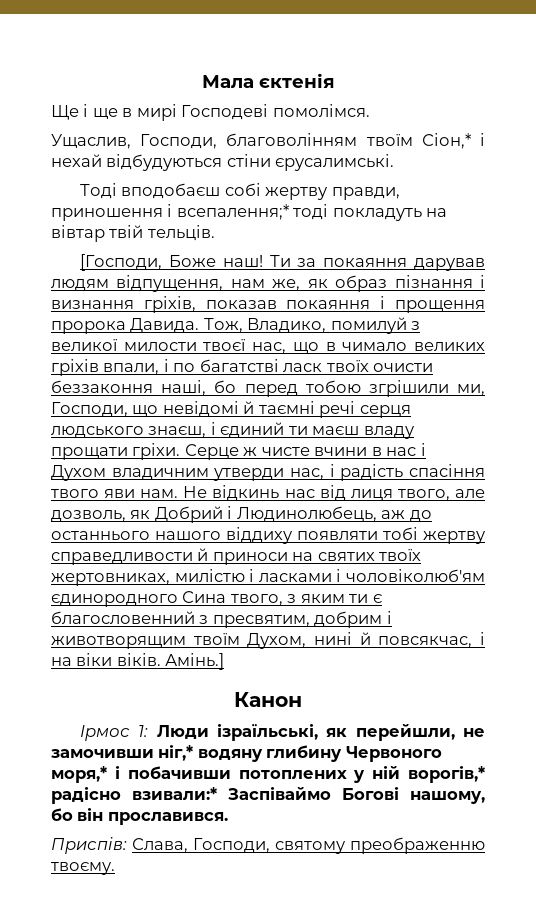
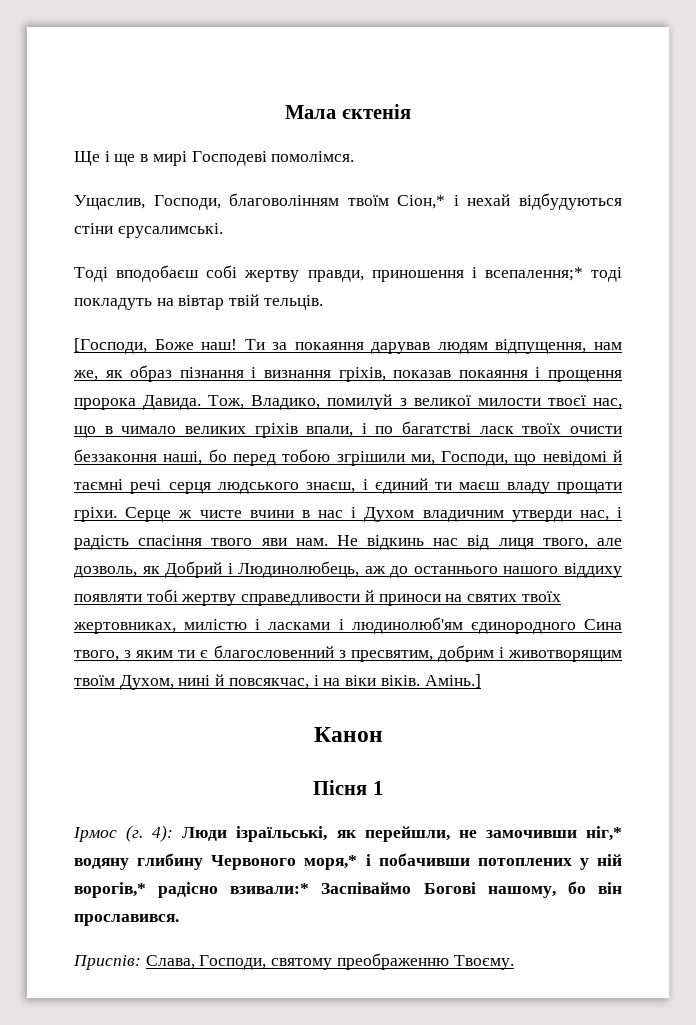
- Не відкинь нас від лиця твого, але дозволь, як Добрий і Людинолюбець, аж до останнього нашого віддиху появляти тобі жертву справедливости й приноси на святих твоїх жертовниках, милістю і ласками і чоловіколюб'ям єдинородного Сина твого, з яким ти є благословенний з пресвятим, добрим і животворящим твоїм Духом, нині й повсякчас, і на віки віків.
+ Не відкинь нас від лиця твого, але дозволь, як Добрий і Людинолюбець, аж до останнього нашого віддиху появляти тобі жертву справедливости й приноси на святих твоїх жертовниках, милістю і ласками і людинолюб'ям єдинородного Сина твого, з яким ти є благословенний з пресвятим, добрим і животворящим твоїм Духом, нині й повсякчас, і на віки віків.
+ Пісня 1
- Ірмос 1: Люди ізраїльські, як перейшли, не замочивши ніг,* водяну глибину Червоного моря,* і побачивши потоплених у ній ворогів,* радісно взивали:* Заспіваймо Богові нашому, бо він прославився.
+ Ірмос (г. 4): Люди ізраїльські, як перейшли, не замочивши ніг,* водяну глибину Червоного моря,* і побачивши потоплених у ній ворогів,* радісно взивали:* Заспіваймо Богові нашому, бо він прославився.
- Приспів: Слава, Господи, святому преображенню твоєму.
+ Приспів: Слава, Господи, святому преображенню Твоєму.

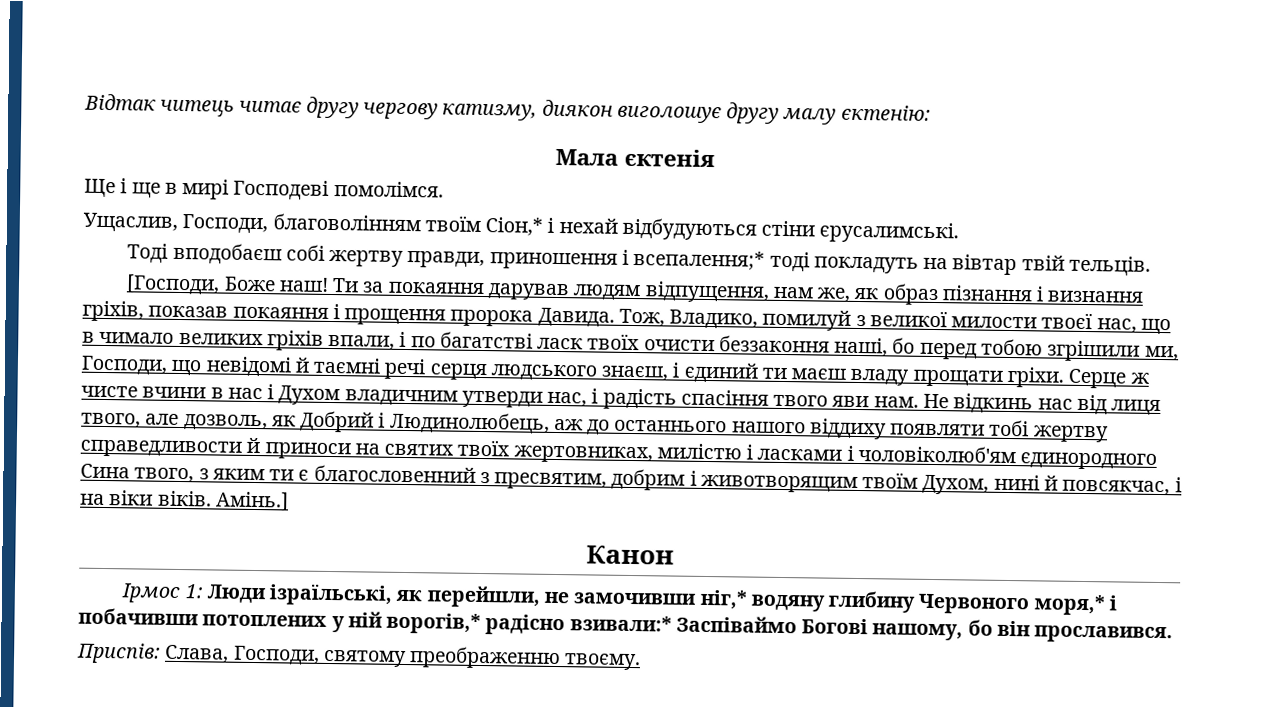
+ Відтак читець читає другу чергову катизму, диякон виголошує другу малу єктенію:
- Не відкинь нас від лиця твого, але дозволь, як Добрий і Людинолюбець, аж до останнього нашого віддиху появляти тобі жертву справедливости й приноси на святих твоїх жертовниках, милістю і ласками і людинолюб'ям єдинородного Сина твого, з яким ти є благословенний з пресвятим, добрим і животворящим твоїм Духом, нині й повсякчас, і на віки віків.
+ Не відкинь нас від лиця твого, але дозволь, як Добрий і Людинолюбець, аж до останнього нашого віддиху появляти тобі жертву справедливости й приноси на святих твоїх жертовниках, милістю і ласками і чоловіколюб'ям єдинородного Сина твого, з яким ти є благословенний з пресвятим, добрим і животворящим твоїм Духом, нині й повсякчас, і на віки віків.
- Пісня 1
- Ірмос (г. 4): Люди ізраїльські, як перейшли, не замочивши ніг,* водяну глибину Червоного моря,* і побачивши потоплених у ній ворогів,* радісно взивали:* Заспіваймо Богові нашому, бо він прославився.
+ Ірмос 1: Люди ізраїльські, як перейшли, не замочивши ніг,* водяну глибину Червоного моря,* і побачивши потоплених у ній ворогів,* радісно взивали:* Заспіваймо Богові нашому, бо він прославився.
- Приспів: Слава, Господи, святому преображенню Твоєму.
+ Приспів: Слава, Господи, святому преображенню твоєму.

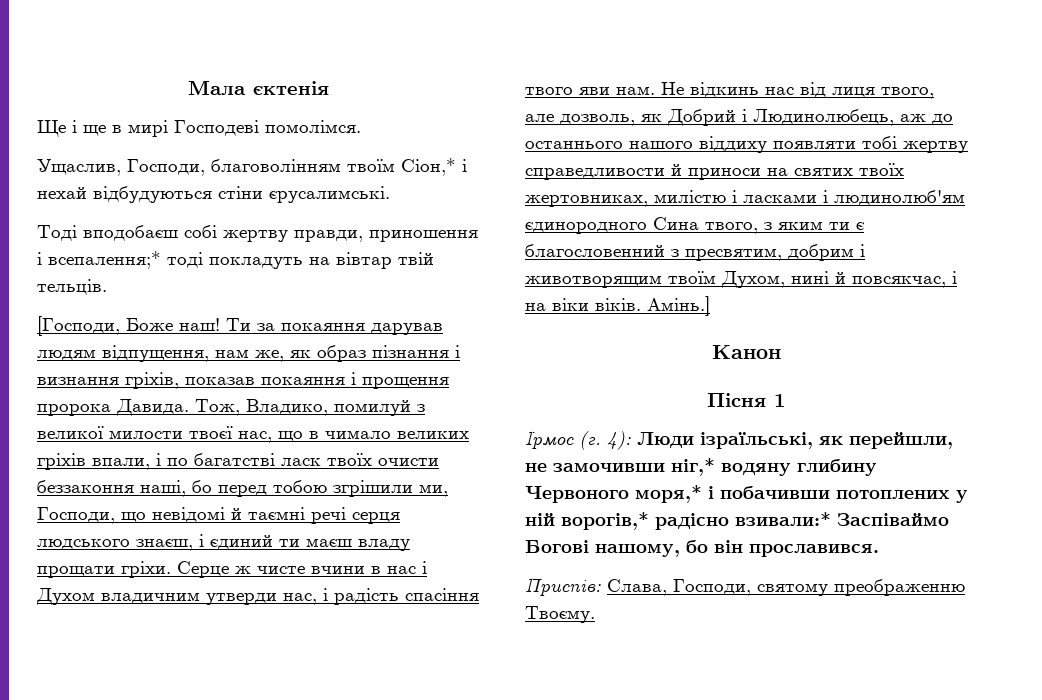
- Відтак читець читає другу чергову катизму, диякон виголошує другу малу єктенію:
- Не відкинь нас від лиця твого, але дозволь, як Добрий і Людинолюбець, аж до останнього нашого віддиху появляти тобі жертву справедливости й приноси на святих твоїх жертовниках, милістю і ласками і чоловіколюб'ям єдинородного Сина твого, з яким ти є благословенний з пресвятим, добрим і животворящим твоїм Духом, нині й повсякчас, і на віки віків.
+ Не відкинь нас від лиця твого, але дозволь, як Добрий і Людинолюбець, аж до останнього нашого віддиху появляти тобі жертву справедливости й приноси на святих твоїх жертовниках, милістю і ласками і людинолюб'ям єдинородного Сина твого, з яким ти є благословенний з пресвятим, добрим і животворящим твоїм Духом, нині й повсякчас, і на віки віків.
+ Пісня 1
- Ірмос 1: Люди ізраїльські, як перейшли, не замочивши ніг,* водяну глибину Червоного моря,* і побачивши потоплених у ній ворогів,* радісно взивали:* Заспіваймо Богові нашому, бо він прославився.
+ Ірмос (г. 4): Люди ізраїльські, як перейшли, не замочивши ніг,* водяну глибину Червоного моря,* і побачивши потоплених у ній ворогів,* радісно взивали:* Заспіваймо Богові нашому, бо він прославився.
- Приспів: Слава, Господи, святому преображенню твоєму.
+ Приспів: Слава, Господи, святому преображенню Твоєму.

